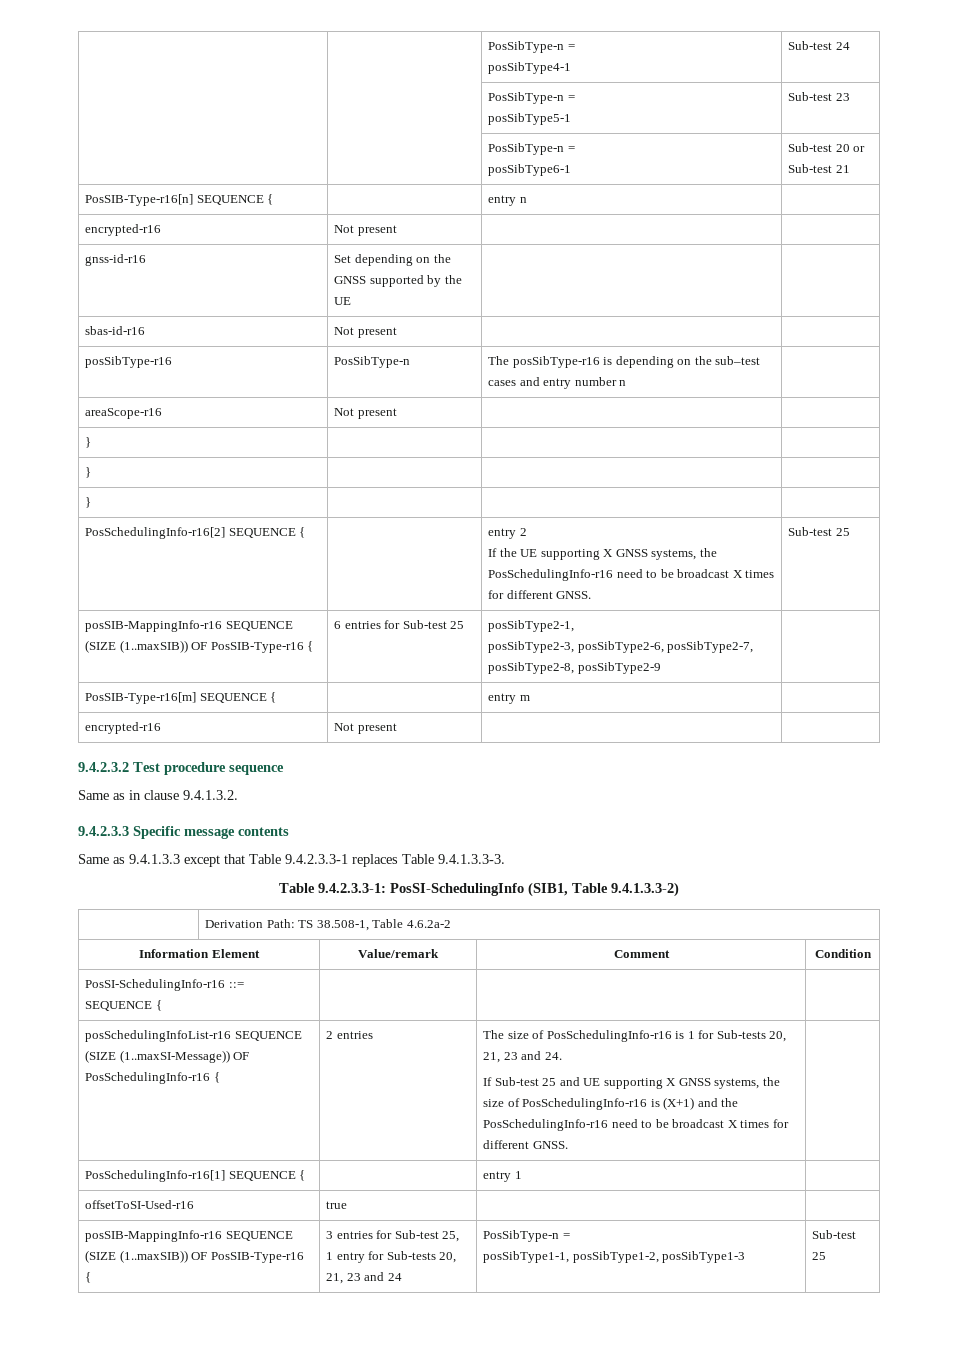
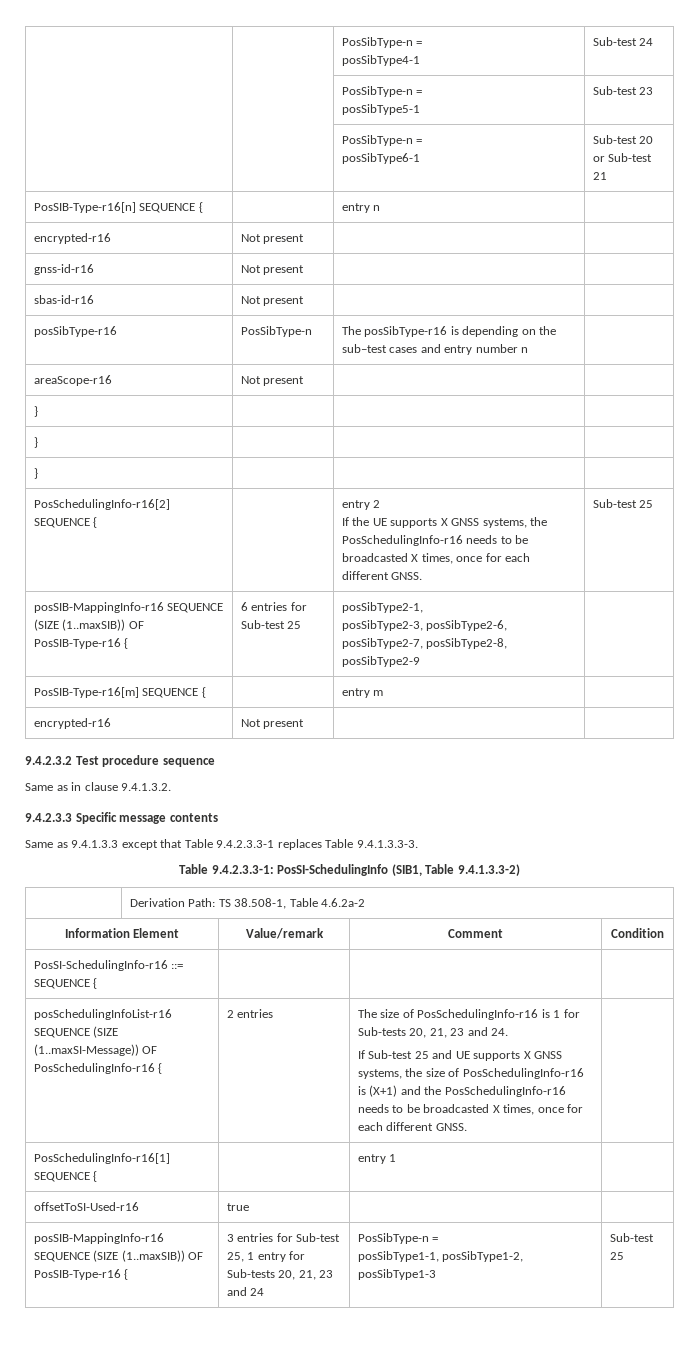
- gnss-id-r16 | Set depending on the GNSS supported by the UE | |
+ gnss-id-r16 | Not present | |
  PosSchedulingInfo-r16[2] SEQUENCE { | | entry 2
- If the UE supporting X GNSS systems, the PosSchedulingInfo-r16 need to be broadcast X times for different GNSS. | Sub-test 25
+ If the UE supports X GNSS systems, the PosSchedulingInfo-r16 needs to be broadcasted X times, once for each different GNSS. | Sub-test 25
- If Sub-test 25 and UE supporting X GNSS systems, the size of PosSchedulingInfo-r16 is (X+1) and the PosSchedulingInfo-r16 need to be broadcast X times for different GNSS.
+ If Sub-test 25 and UE supports X GNSS systems, the size of PosSchedulingInfo-r16 is (X+1) and the PosSchedulingInfo-r16 needs to be broadcasted X times, once for each different GNSS.

